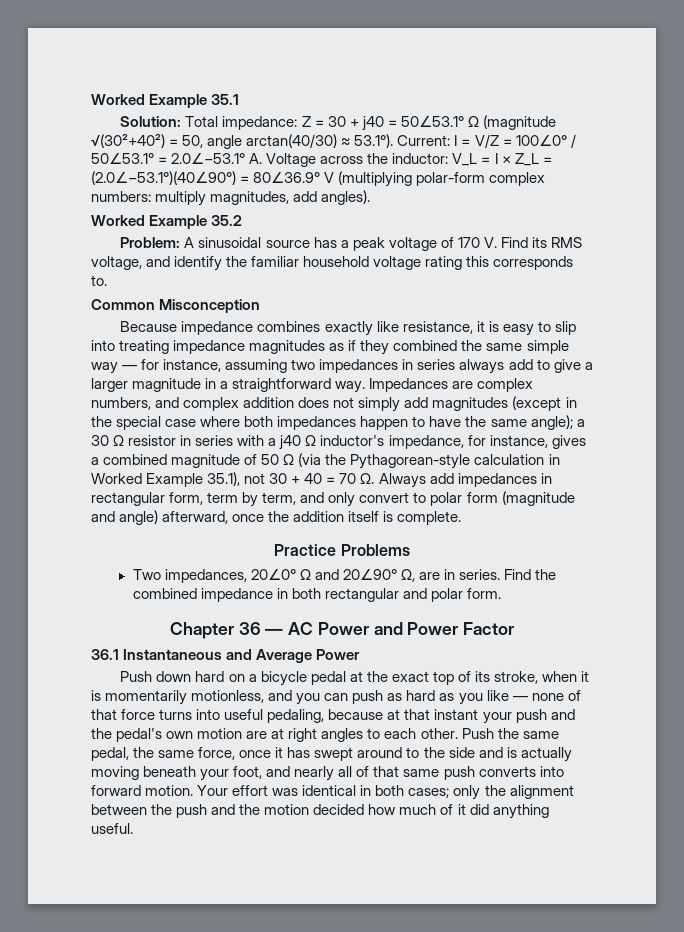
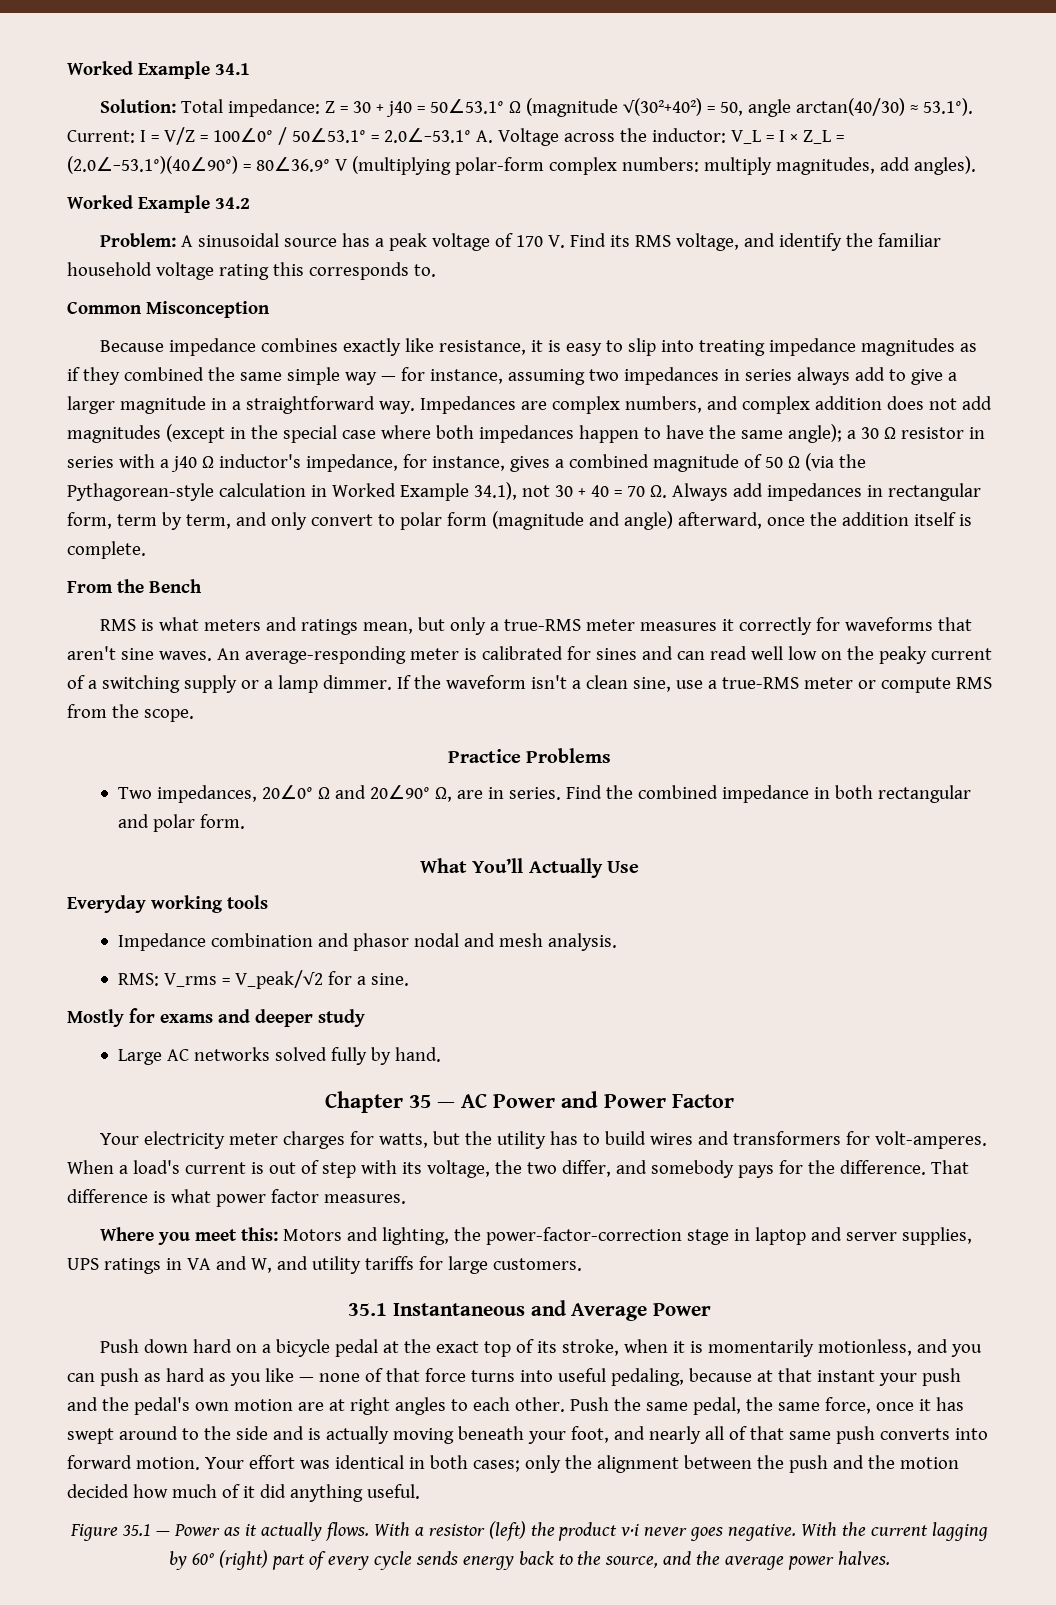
- Worked Example 35.1
+ Worked Example 34.1
- Worked Example 35.2
+ Worked Example 34.2
- Impedances are complex numbers, and complex addition does not simply add magnitudes (except in the special case where both impedances happen to have the same angle);
+ Impedances are complex numbers, and complex addition does not add magnitudes (except in the special case where both impedances happen to have the same angle);
- a 30 Ω resistor in series with a j40 Ω inductor's impedance, for instance, gives a combined magnitude of 50 Ω (via the Pythagorean-style calculation in Worked Example 35.1), not 30 + 40 = 70 Ω. Always add impedances in rectangular form, term by term, and only convert to polar form (magnitude and angle) afterward, once the addition itself is complete.
+ a 30 Ω resistor in series with a j40 Ω inductor's impedance, for instance, gives a combined magnitude of 50 Ω (via the Pythagorean-style calculation in Worked Example 34.1), not 30 + 40 = 70 Ω. Always add impedances in rectangular form, term by term, and only convert to polar form (magnitude and angle) afterward, once the addition itself is complete.
+ From the Bench
+ RMS is what meters and ratings mean, but only a true-RMS meter measures it correctly for waveforms that aren't sine waves. An average-responding meter is calibrated for sines and can read well low on the peaky current of a switching supply or a lamp dimmer. If the waveform isn't a clean sine, use a true-RMS meter or compute RMS from the scope.
+ What You’ll Actually Use
+ Everyday working tools
+ Impedance combination and phasor nodal and mesh analysis.
+ RMS: V_rms = V_peak/√2 for a sine.
+ Mostly for exams and deeper study
+ Large AC networks solved fully by hand.
- Chapter 36 — AC Power and Power Factor
+ Chapter 35 — AC Power and Power Factor
- 36.1 Instantaneous and Average Power
+ Your electricity meter charges for watts, but the utility has to build wires and transformers for volt-amperes. When a load's current is out of step with its voltage, the two differ, and somebody pays for the difference. That difference is what power factor measures.
+ Where you meet this: Motors and lighting, the power-factor-correction stage in laptop and server supplies, UPS ratings in VA and W, and utility tariffs for large customers.
+ 35.1 Instantaneous and Average Power
+ Figure 35.1 — Power as it actually flows. With a resistor (left) the product v·i never goes negative. With the current lagging by 60° (right) part of every cycle sends energy back to the source, and the average power halves.

